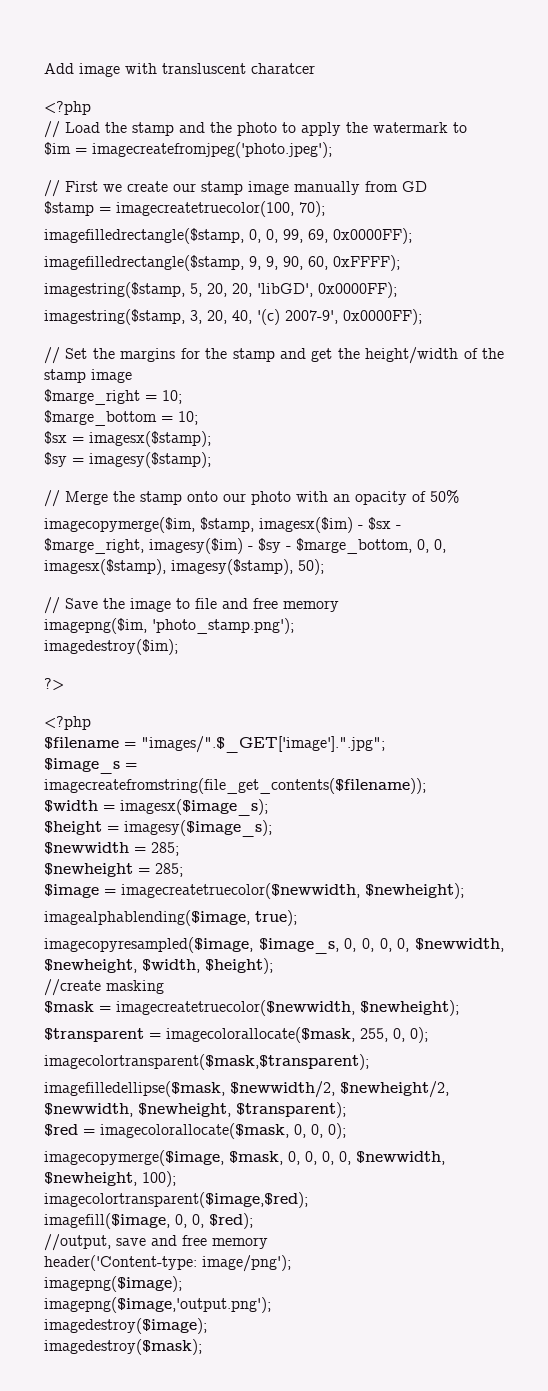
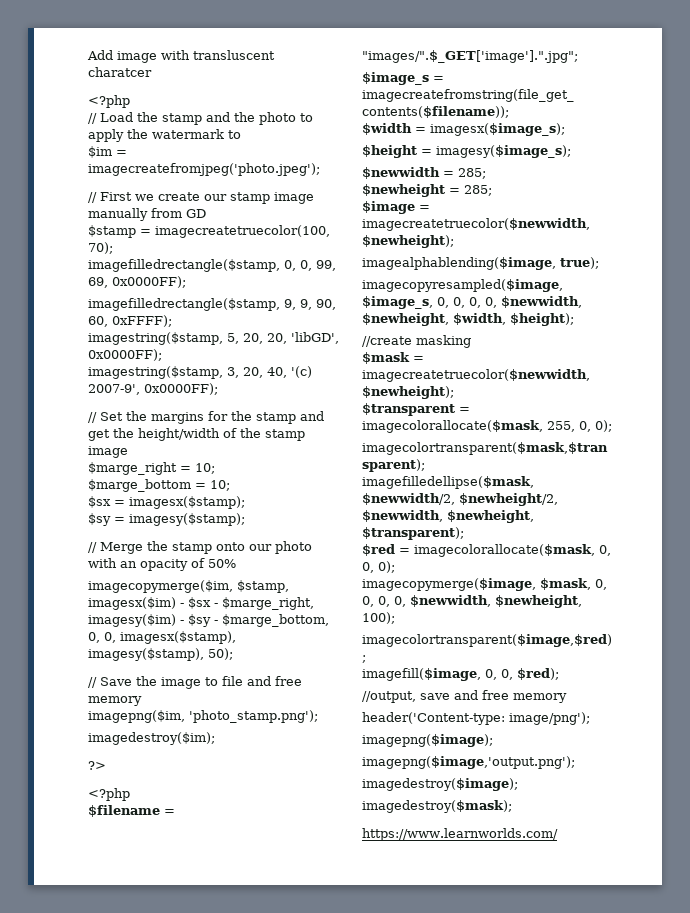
+ https://www.learnworlds.com/

